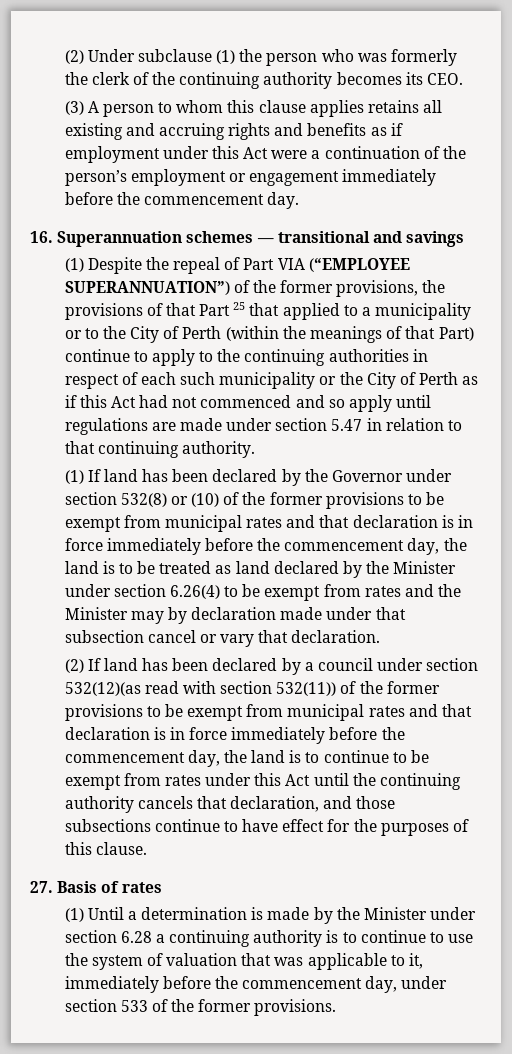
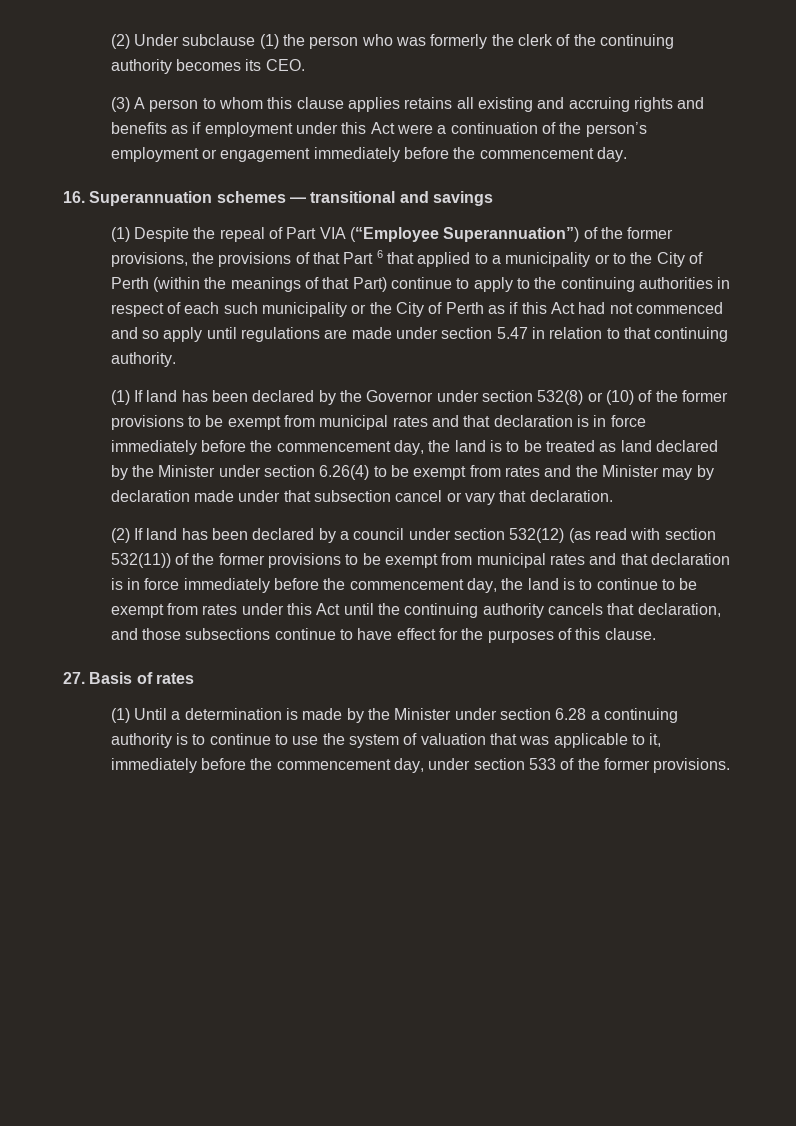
- (1) Despite the repeal of Part VIA (“EMPLOYEE SUPERANNUATION”) of the former provisions, the provisions of that Part 25 that applied to a municipality or to the City of Perth (within the meanings of that Part) continue to apply to the continuing authorities in respect of each such municipality or the City of Perth as if this Act had not commenced and so apply until regulations are made under section 5.47 in relation to that continuing authority.
+ (1) Despite the repeal of Part VIA (“Employee Superannuation”) of the former provisions, the provisions of that Part 6 that applied to a municipality or to the City of Perth (within the meanings of that Part) continue to apply to the continuing authorities in respect of each such municipality or the City of Perth as if this Act had not commenced and so apply until regulations are made under section 5.47 in relation to that continuing authority.
- (2) If land has been declared by a council under section 532(12)(as read with section 532(11)) of the former provisions to be exempt from municipal rates and that declaration is in force immediately before the commencement day, the land is to continue to be exempt from rates under this Act until the continuing authority cancels that declaration, and those subsections continue to have effect for the purposes of this clause.
+ (2) If land has been declared by a council under section 532(12) (as read with section 532(11)) of the former provisions to be exempt from municipal rates and that declaration is in force immediately before the commencement day, the land is to continue to be exempt from rates under this Act until the continuing authority cancels that declaration, and those subsections continue to have effect for the purposes of this clause.

